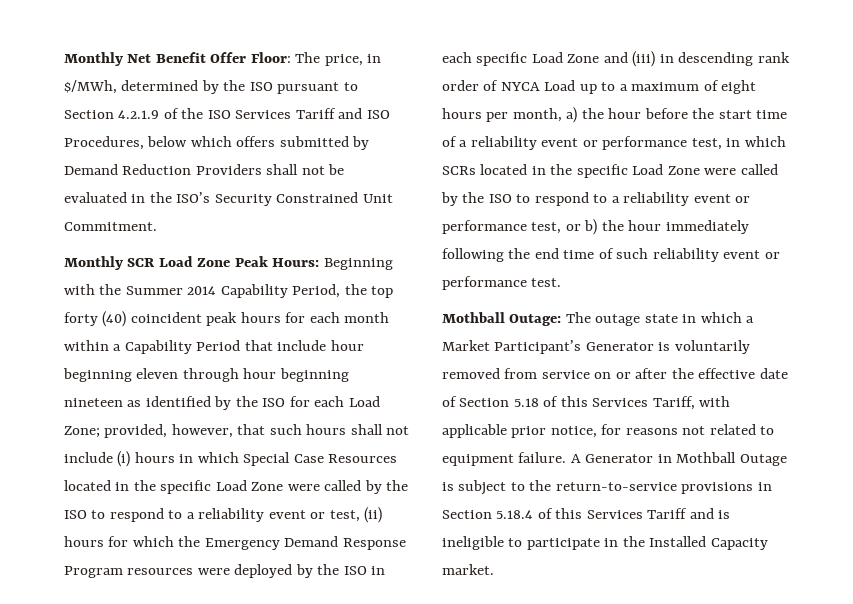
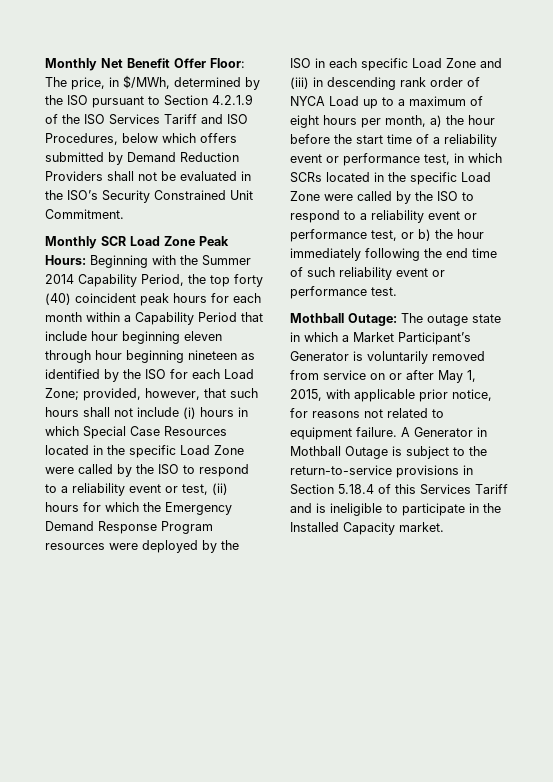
- Mothball Outage: The outage state in which a Market Participant’s Generator is voluntarily removed from service on or after the effective date of Section 5.18 of this Services Tariff, with applicable prior notice, for reasons not related to equipment failure.
+ Mothball Outage: The outage state in which a Market Participant’s Generator is voluntarily removed from service on or after May 1, 2015, with applicable prior notice, for reasons not related to equipment failure.

